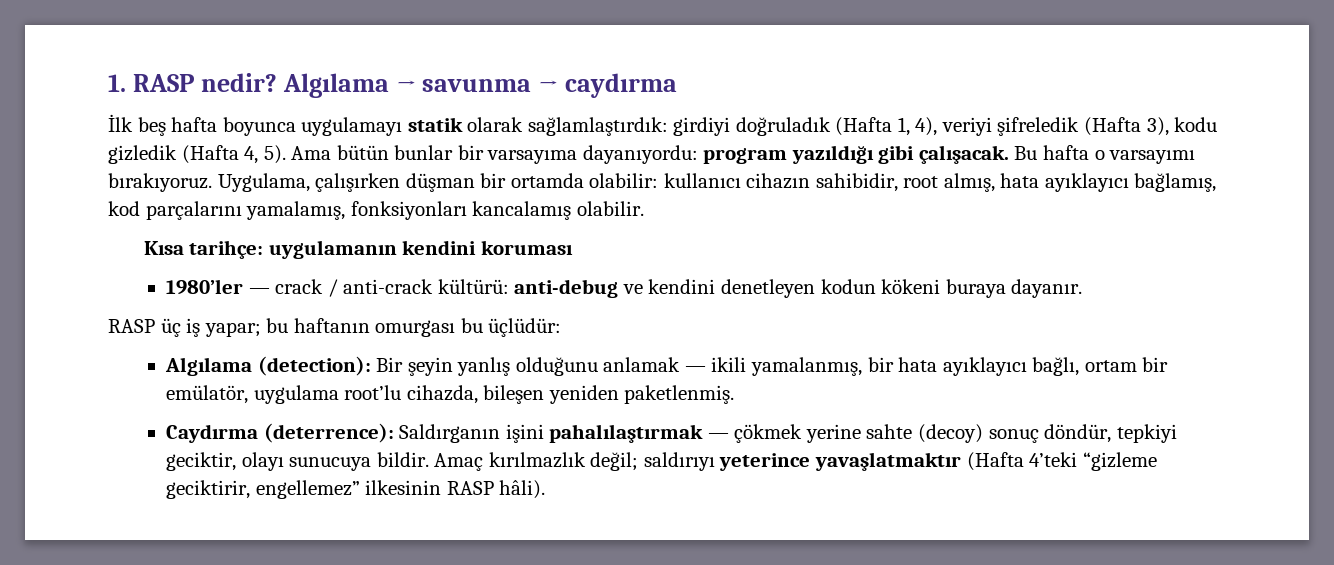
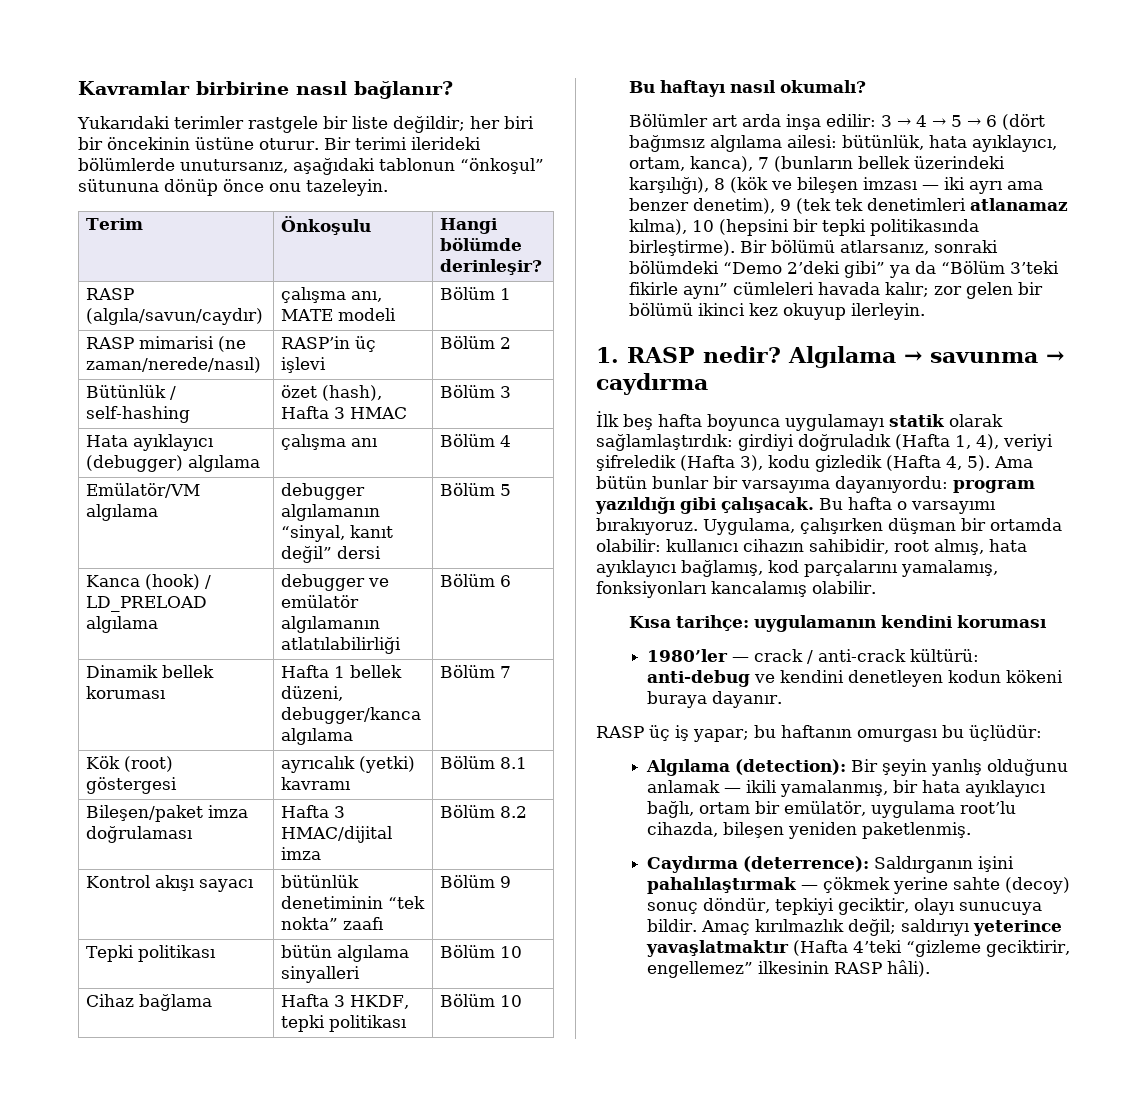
+ Kavramlar birbirine nasıl bağlanır?
+ Yukarıdaki terimler rastgele bir liste değildir; her biri bir öncekinin üstüne oturur. Bir terimi ilerideki bölümlerde unutursanız, aşağıdaki tablonun “önkoşul” sütununa dönüp önce onu tazeleyin.
+ Terim | Önkoşulu | Hangi bölümde derinleşir?
+ RASP (algıla/savun/caydır) | çalışma anı, MATE modeli | Bölüm 1
+ RASP mimarisi (ne zaman/nerede/nasıl) | RASP’in üç işlevi | Bölüm 2
+ Bütünlük / self-hashing | özet (hash), Hafta 3 HMAC | Bölüm 3
+ Hata ayıklayıcı (debugger) algılama | çalışma anı | Bölüm 4
+ Emülatör/VM algılama | debugger algılamanın “sinyal, kanıt değil” dersi | Bölüm 5
+ Kanca (hook) / LD_PRELOAD algılama | debugger ve emülatör algılamanın atlatılabilirliği | Bölüm 6
+ Dinamik bellek koruması | Hafta 1 bellek düzeni, debugger/kanca algılama | Bölüm 7
+ Kök (root) göstergesi | ayrıcalık (yetki) kavramı | Bölüm 8.1
+ Bileşen/paket imza doğrulaması | Hafta 3 HMAC/dijital imza | Bölüm 8.2
+ Kontrol akışı sayacı | bütünlük denetiminin “tek nokta” zaafı | Bölüm 9
+ Tepki politikası | bütün algılama sinyalleri | Bölüm 10
+ Cihaz bağlama | Hafta 3 HKDF, tepki politikası | Bölüm 10
+ Bu haftayı nasıl okumalı?
+ Bölümler art arda inşa edilir: 3 → 4 → 5 → 6 (dört bağımsız algılama ailesi: bütünlük, hata ayıklayıcı, ortam, kanca), 7 (bunların bellek üzerindeki karşılığı), 8 (kök ve bileşen imzası — iki ayrı ama benzer denetim), 9 (tek tek denetimleri atlanamaz kılma), 10 (hepsini bir tepki politikasında birleştirme). Bir bölümü atlarsanız, sonraki bölümdeki “Demo 2’deki gibi” ya da “Bölüm 3’teki fikirle aynı” cümleleri havada kalır; zor gelen bir bölümü ikinci kez okuyup ilerleyin.

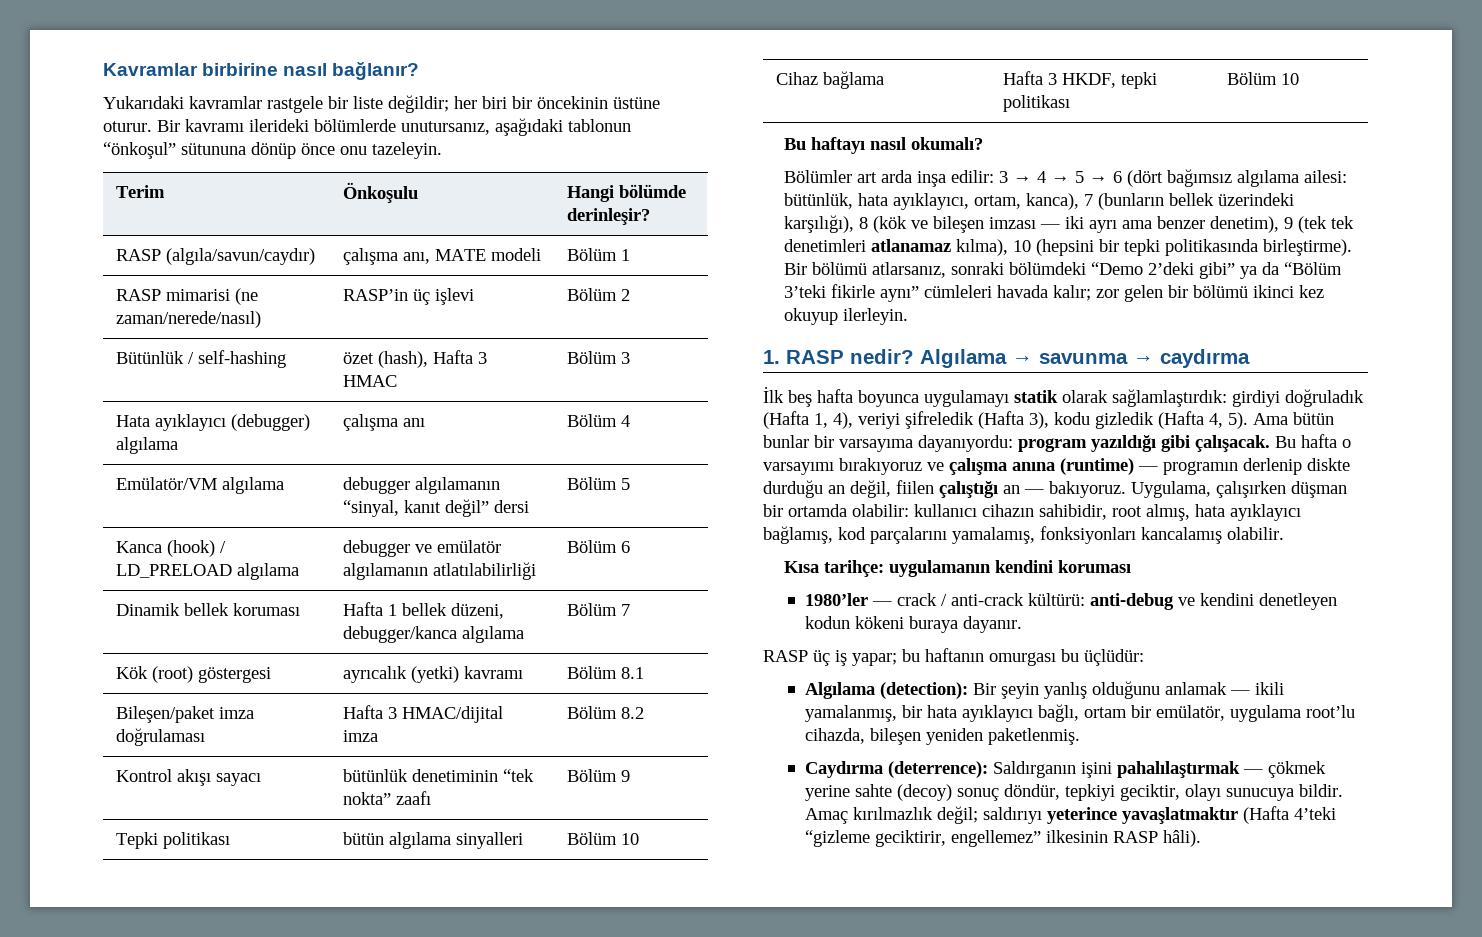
- Yukarıdaki terimler rastgele bir liste değildir; her biri bir öncekinin üstüne oturur.
+ Yukarıdaki kavramlar rastgele bir liste değildir; her biri bir öncekinin üstüne oturur.
- Bir terimi ilerideki bölümlerde unutursanız, aşağıdaki tablonun “önkoşul” sütununa dönüp önce onu tazeleyin.
+ Bir kavramı ilerideki bölümlerde unutursanız, aşağıdaki tablonun “önkoşul” sütununa dönüp önce onu tazeleyin.
- Bu hafta o varsayımı bırakıyoruz.
+ Bu hafta o varsayımı bırakıyoruz ve çalışma anına (runtime) — programın derlenip diskte durduğu an değil, fiilen çalıştığı an — bakıyoruz.

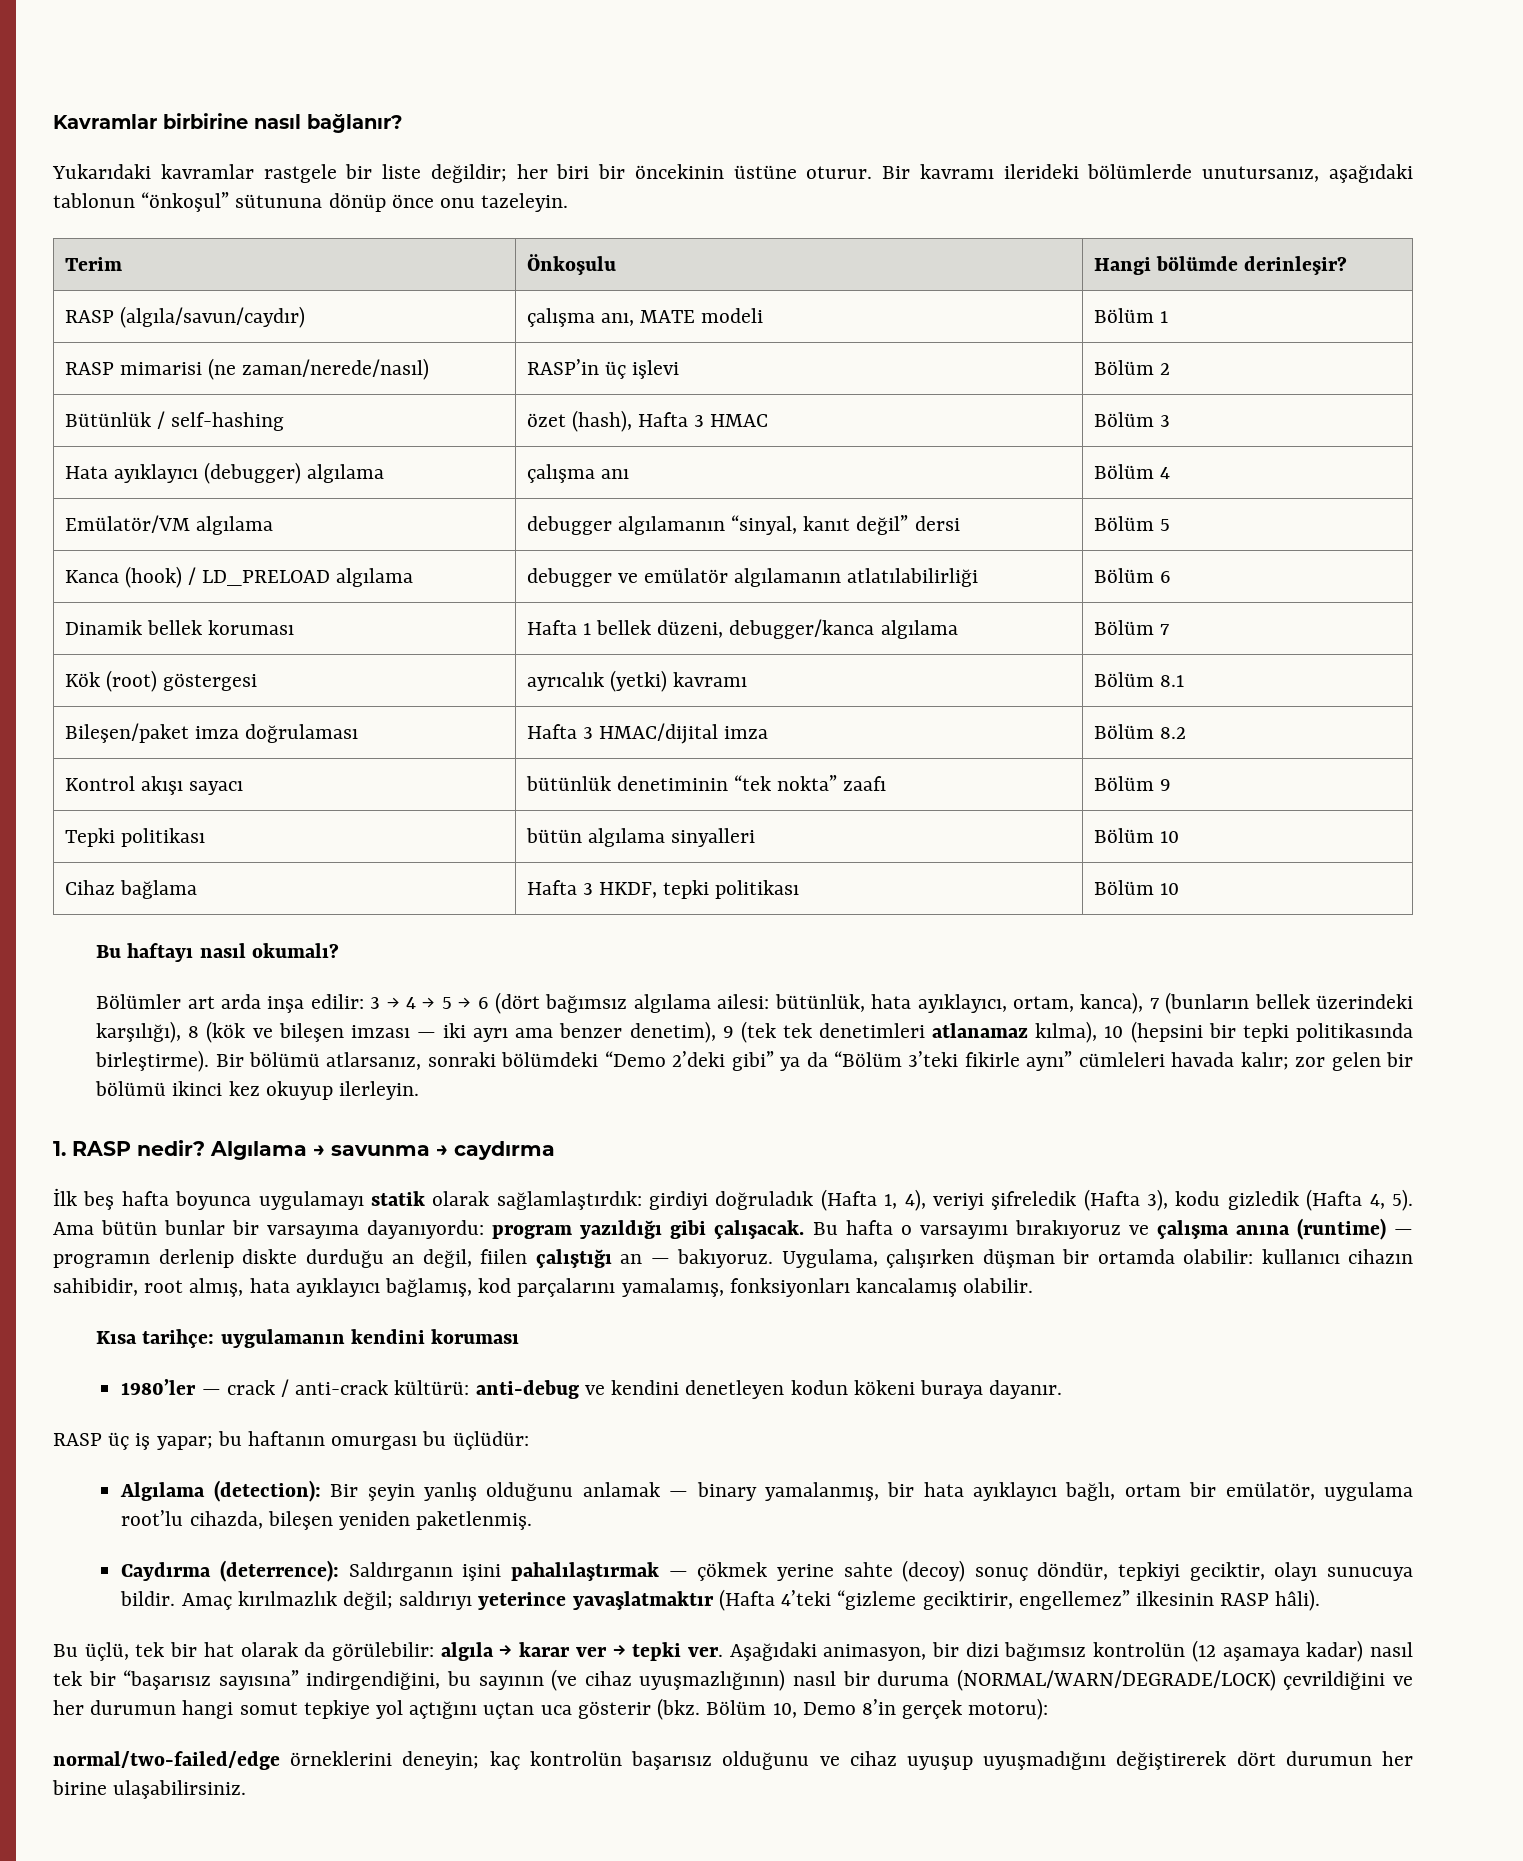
- Algılama (detection): Bir şeyin yanlış olduğunu anlamak — ikili yamalanmış, bir hata ayıklayıcı bağlı, ortam bir emülatör, uygulama root’lu cihazda, bileşen yeniden paketlenmiş.
+ Algılama (detection): Bir şeyin yanlış olduğunu anlamak — binary yamalanmış, bir hata ayıklayıcı bağlı, ortam bir emülatör, uygulama root’lu cihazda, bileşen yeniden paketlenmiş.
+ Bu üçlü, tek bir hat olarak da görülebilir: algıla → karar ver → tepki ver. Aşağıdaki animasyon, bir dizi bağımsız kontrolün (12 aşamaya kadar) nasıl tek bir “başarısız sayısına” indirgendiğini, bu sayının (ve cihaz uyuşmazlığının) nasıl bir duruma (NORMAL/WARN/DEGRADE/LOCK) çevrildiğini ve her durumun hangi somut tepkiye yol açtığını uçtan uca gösterir (bkz. Bölüm 10, Demo 8’in gerçek motoru):
+ normal/two-failed/edge örneklerini deneyin; kaç kontrolün başarısız olduğunu ve cihaz uyuşup uyuşmadığını değiştirerek dört durumun her birine ulaşabilirsiniz.

